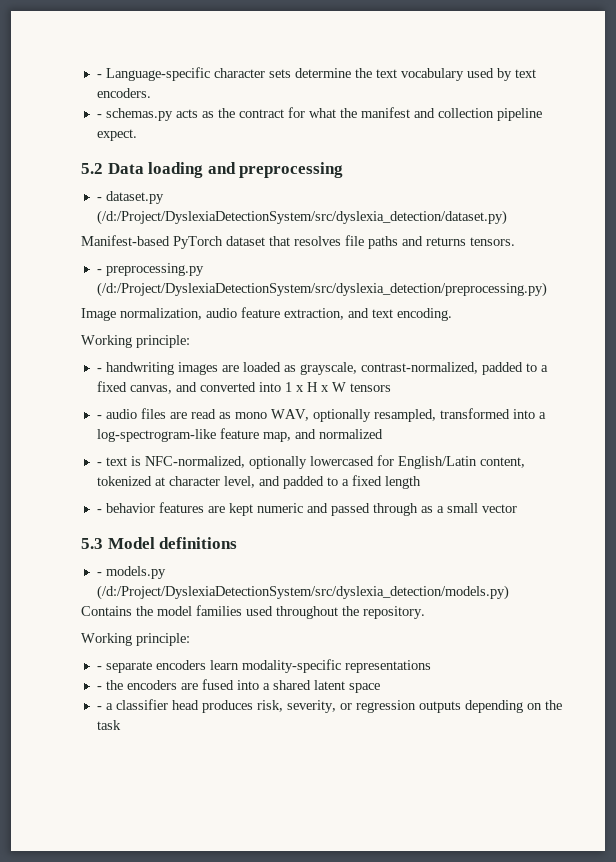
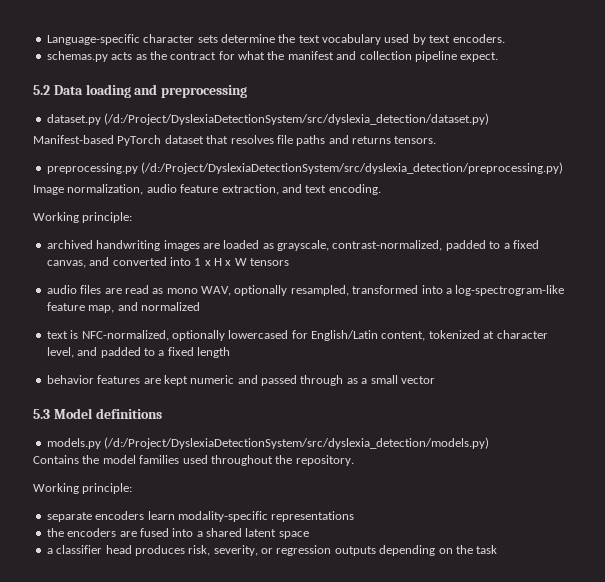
- - Language-specific character sets determine the text vocabulary used by text encoders.
+ Language-specific character sets determine the text vocabulary used by text encoders.
- - schemas.py acts as the contract for what the manifest and collection pipeline expect.
+ schemas.py acts as the contract for what the manifest and collection pipeline expect.
- - dataset.py (/d:/Project/DyslexiaDetectionSystem/src/dyslexia_detection/dataset.py)
+ dataset.py (/d:/Project/DyslexiaDetectionSystem/src/dyslexia_detection/dataset.py)
- - preprocessing.py (/d:/Project/DyslexiaDetectionSystem/src/dyslexia_detection/preprocessing.py)
+ preprocessing.py (/d:/Project/DyslexiaDetectionSystem/src/dyslexia_detection/preprocessing.py)
- - handwriting images are loaded as grayscale, contrast-normalized, padded to a fixed canvas, and converted into 1 x H x W tensors
+ archived handwriting images are loaded as grayscale, contrast-normalized, padded to a fixed canvas, and converted into 1 x H x W tensors
- - audio files are read as mono WAV, optionally resampled, transformed into a log-spectrogram-like feature map, and normalized
+ audio files are read as mono WAV, optionally resampled, transformed into a log-spectrogram-like feature map, and normalized
- - text is NFC-normalized, optionally lowercased for English/Latin content, tokenized at character level, and padded to a fixed length
+ text is NFC-normalized, optionally lowercased for English/Latin content, tokenized at character level, and padded to a fixed length
- - behavior features are kept numeric and passed through as a small vector
+ behavior features are kept numeric and passed through as a small vector
- - models.py (/d:/Project/DyslexiaDetectionSystem/src/dyslexia_detection/models.py)
+ models.py (/d:/Project/DyslexiaDetectionSystem/src/dyslexia_detection/models.py)
- - separate encoders learn modality-specific representations
+ separate encoders learn modality-specific representations
- - the encoders are fused into a shared latent space
+ the encoders are fused into a shared latent space
- - a classifier head produces risk, severity, or regression outputs depending on the task
+ a classifier head produces risk, severity, or regression outputs depending on the task

